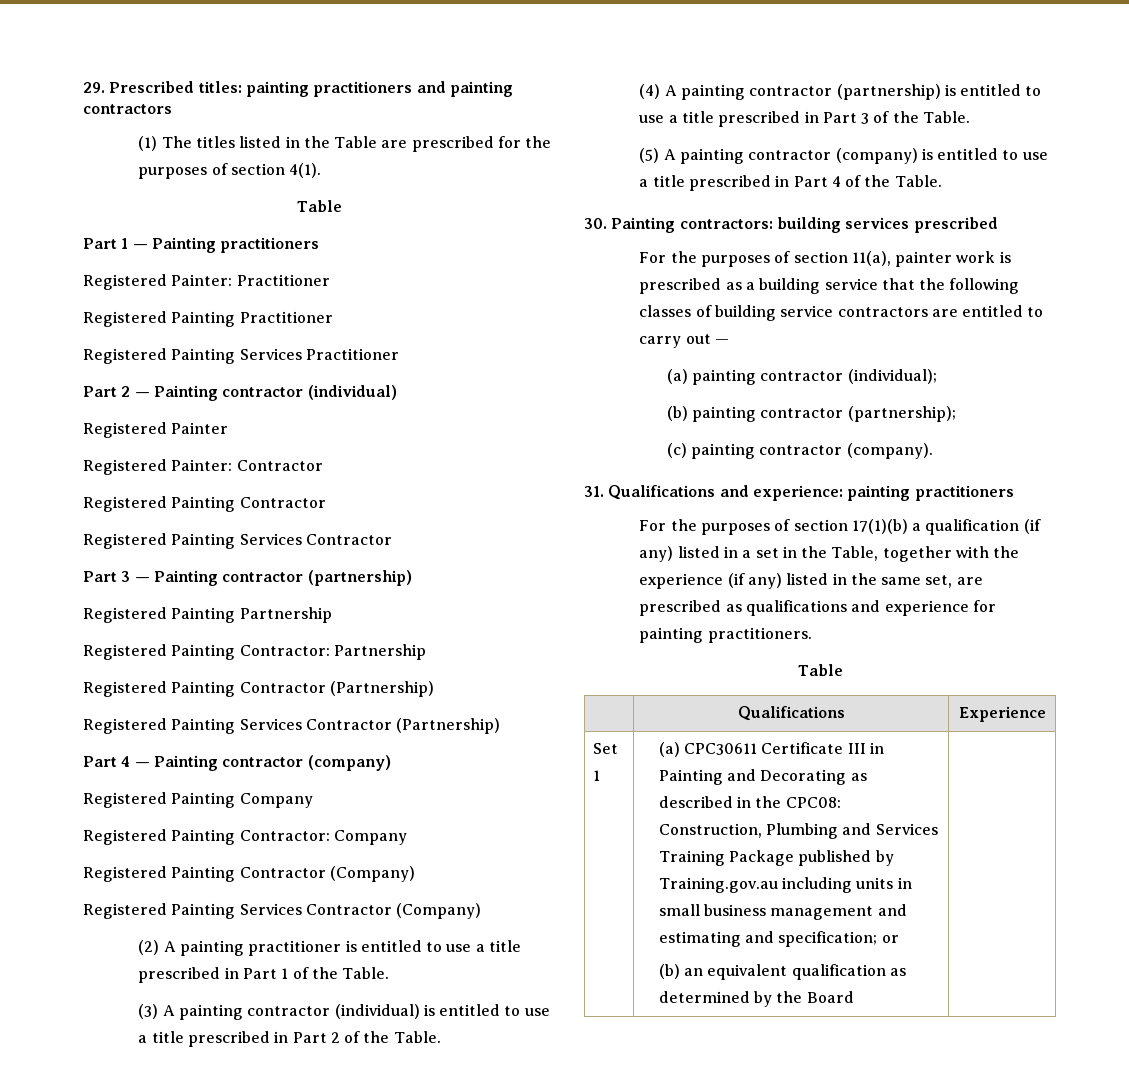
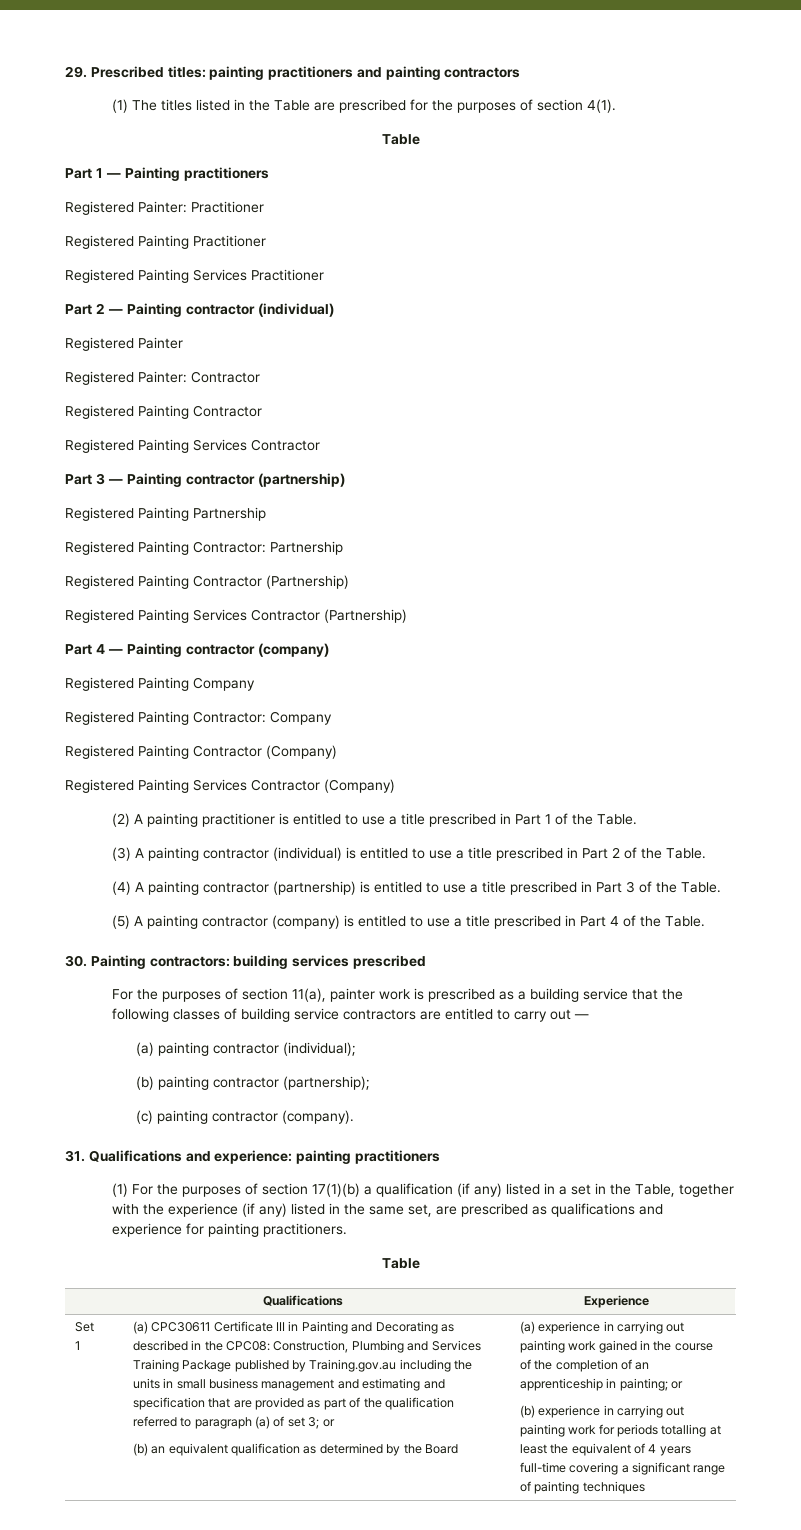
- For the purposes of section 17(1)(b) a qualification (if any) listed in a set in the Table, together with the experience (if any) listed in the same set, are prescribed as qualifications and experience for painting practitioners.
+ (1) For the purposes of section 17(1)(b) a qualification (if any) listed in a set in the Table, together with the experience (if any) listed in the same set, are prescribed as qualifications and experience for painting practitioners.
- (a) CPC30611 Certificate III in Painting and Decorating as described in the CPC08: Construction, Plumbing and Services Training Package published by Training.gov.au including units in small business management and estimating and specification; or
+ (a) CPC30611 Certificate III in Painting and Decorating as described in the CPC08: Construction, Plumbing and Services Training Package published by Training.gov.au including the units in small business management and estimating and specification that are provided as part of the qualification referred to paragraph (a) of set 3; or
+ (a) experience in carrying out painting work gained in the course of the completion of an apprenticeship in painting; or
+ (b) experience in carrying out painting work for periods totalling at least the equivalent of 4 years full-time covering a significant range of painting techniques

